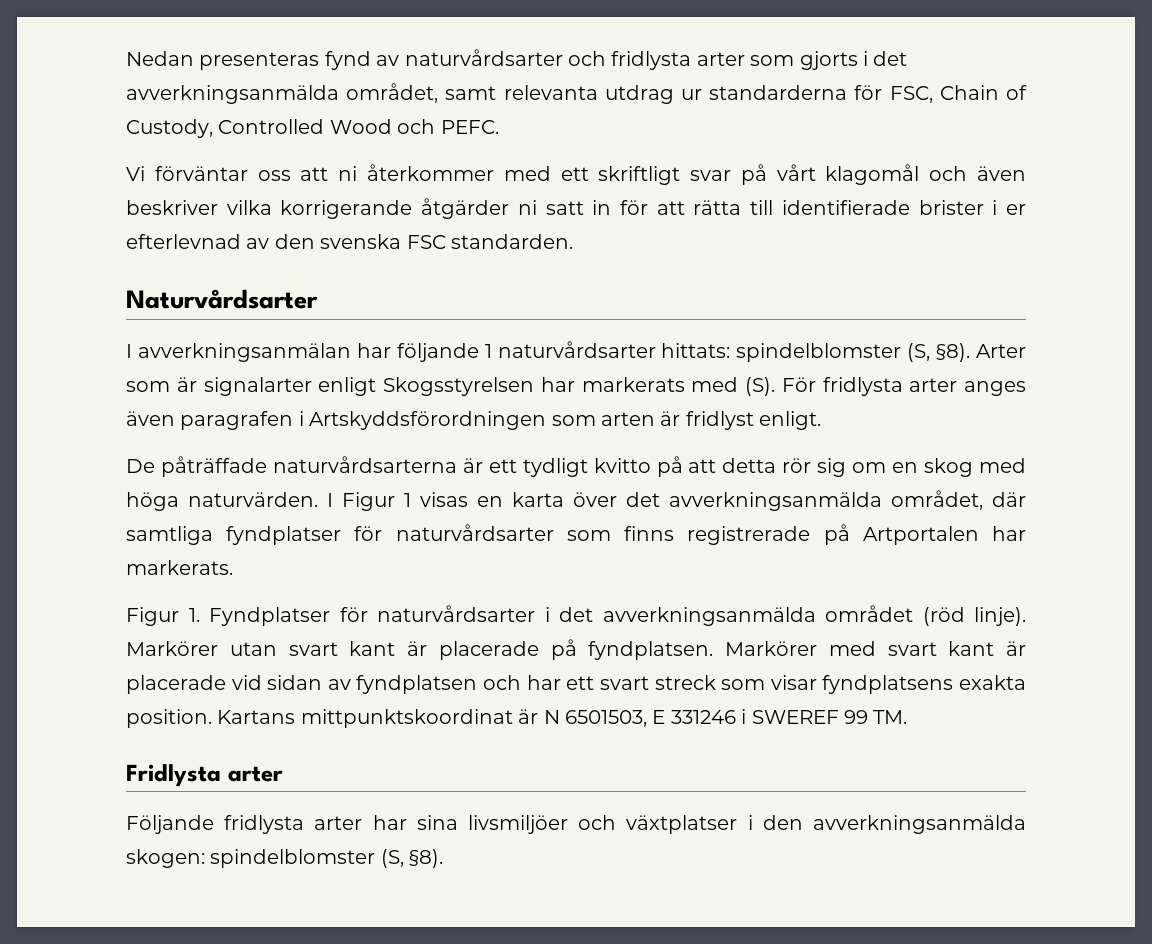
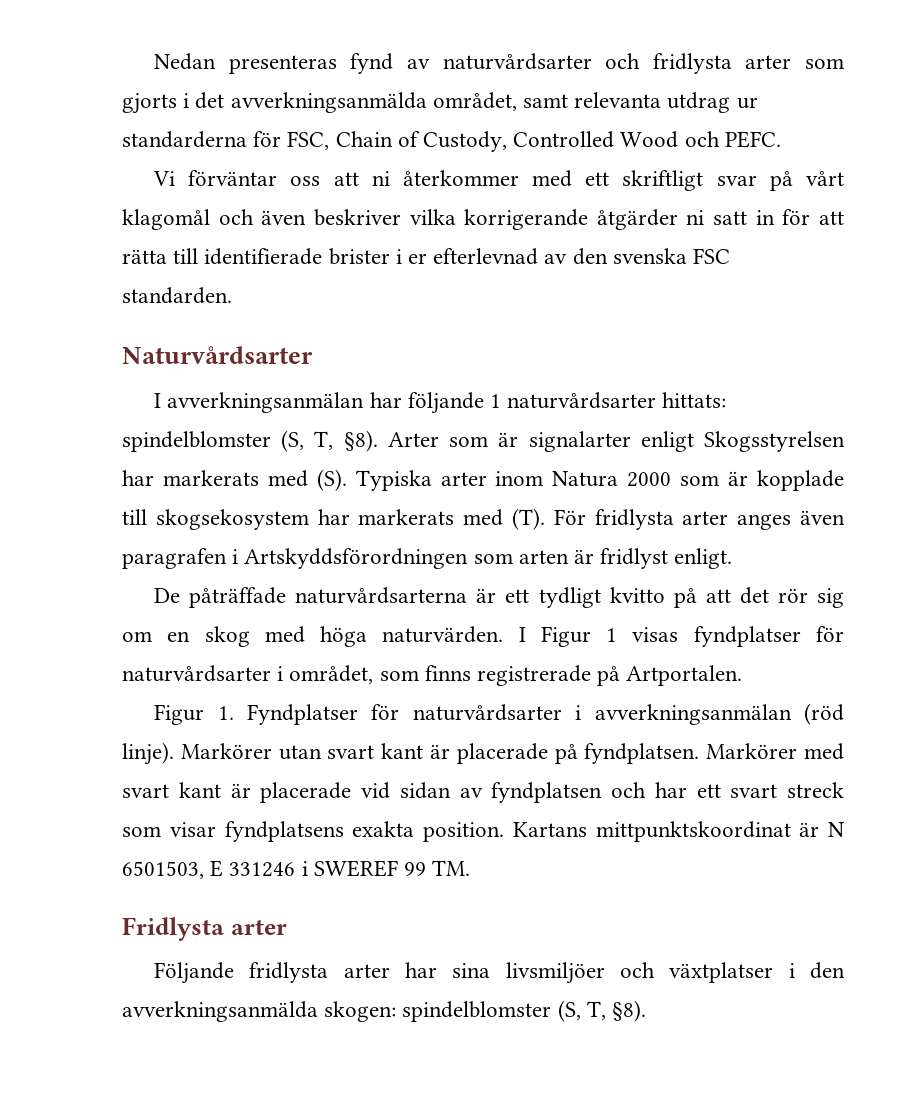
- I avverkningsanmälan har följande 1 naturvårdsarter hittats: spindelblomster (S, §8).
+ I avverkningsanmälan har följande 1 naturvårdsarter hittats: spindelblomster (S, T, §8).
- Arter som är signalarter enligt Skogsstyrelsen har markerats med (S). För fridlysta arter anges även paragrafen i Artskyddsförordningen som arten är fridlyst enligt.
+ Arter som är signalarter enligt Skogsstyrelsen har markerats med (S). Typiska arter inom Natura 2000 som är kopplade till skogsekosystem har markerats med (T). För fridlysta arter anges även paragrafen i Artskyddsförordningen som arten är fridlyst enligt.
- De påträffade naturvårdsarterna är ett tydligt kvitto på att detta rör sig om en skog med höga naturvärden.
+ De påträffade naturvårdsarterna är ett tydligt kvitto på att det rör sig om en skog med höga naturvärden.
- I Figur 1 visas en karta över det avverkningsanmälda området, där samtliga fyndplatser för naturvårdsarter som finns registrerade på Artportalen har markerats.
+ I Figur 1 visas fyndplatser för naturvårdsarter i området, som finns registrerade på Artportalen.
- Figur 1. Fyndplatser för naturvårdsarter i det avverkningsanmälda området (röd linje).
+ Figur 1. Fyndplatser för naturvårdsarter i avverkningsanmälan (röd linje).
- Följande fridlysta arter har sina livsmiljöer och växtplatser i den avverkningsanmälda skogen: spindelblomster (S, §8).
+ Följande fridlysta arter har sina livsmiljöer och växtplatser i den avverkningsanmälda skogen: spindelblomster (S, T, §8).

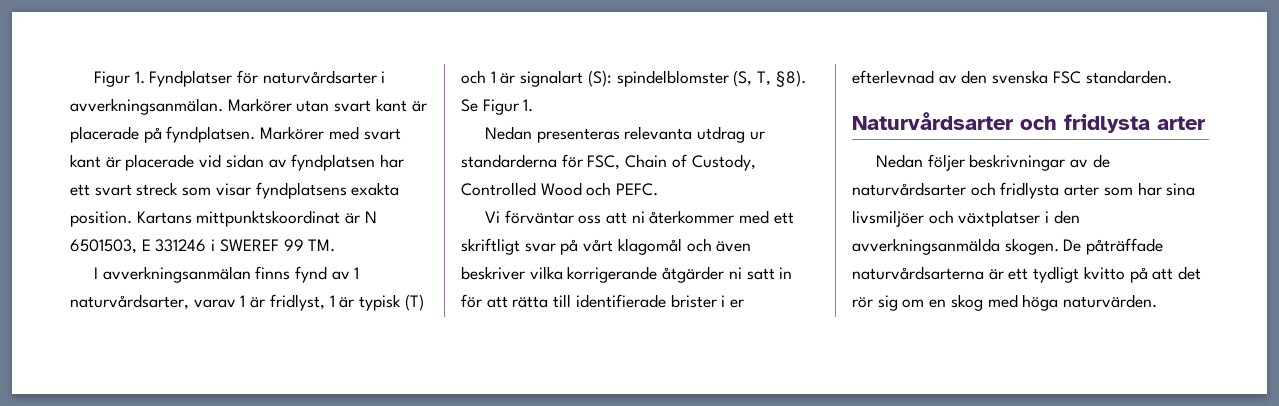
- Nedan presenteras fynd av naturvårdsarter och fridlysta arter som gjorts i det avverkningsanmälda området, samt relevanta utdrag ur standarderna för FSC, Chain of Custody, Controlled Wood och PEFC.
+ Figur 1. Fyndplatser för naturvårdsarter i avverkningsanmälan. Markörer utan svart kant är placerade på fyndplatsen. Markörer med svart kant är placerade vid sidan av fyndplatsen har ett svart streck som visar fyndplatsens exakta position. Kartans mittpunktskoordinat är N 6501503, E 331246 i SWEREF 99 TM.
+ I avverkningsanmälan finns fynd av 1 naturvårdsarter, varav 1 är fridlyst, 1 är typisk (T) och 1 är signalart (S): spindelblomster (S, T, §8). Se Figur 1.
+ Nedan presenteras relevanta utdrag ur standarderna för FSC, Chain of Custody, Controlled Wood och PEFC.
- Naturvårdsarter
- I avverkningsanmälan har följande 1 naturvårdsarter hittats: spindelblomster (S, T, §8). Arter som är signalarter enligt Skogsstyrelsen har markerats med (S). Typiska arter inom Natura 2000 som är kopplade till skogsekosystem har markerats med (T). För fridlysta arter anges även paragrafen i Artskyddsförordningen som arten är fridlyst enligt.
- De påträffade naturvårdsarterna är ett tydligt kvitto på att det rör sig om en skog med höga naturvärden. I Figur 1 visas fyndplatser för naturvårdsarter i området, som finns registrerade på Artportalen.
- Figur 1. Fyndplatser för naturvårdsarter i avverkningsanmälan (röd linje). Markörer utan svart kant är placerade på fyndplatsen. Markörer med svart kant är placerade vid sidan av fyndplatsen och har ett svart streck som visar fyndplatsens exakta position. Kartans mittpunktskoordinat är N 6501503, E 331246 i SWEREF 99 TM.
- Fridlysta arter
- Följande fridlysta arter har sina livsmiljöer och växtplatser i den avverkningsanmälda skogen: spindelblomster (S, T, §8).
+ Naturvårdsarter och fridlysta arter
+ Nedan följer beskrivningar av de naturvårdsarter och fridlysta arter som har sina livsmiljöer och växtplatser i den avverkningsanmälda skogen. De påträffade naturvårdsarterna är ett tydligt kvitto på att det rör sig om en skog med höga naturvärden.

